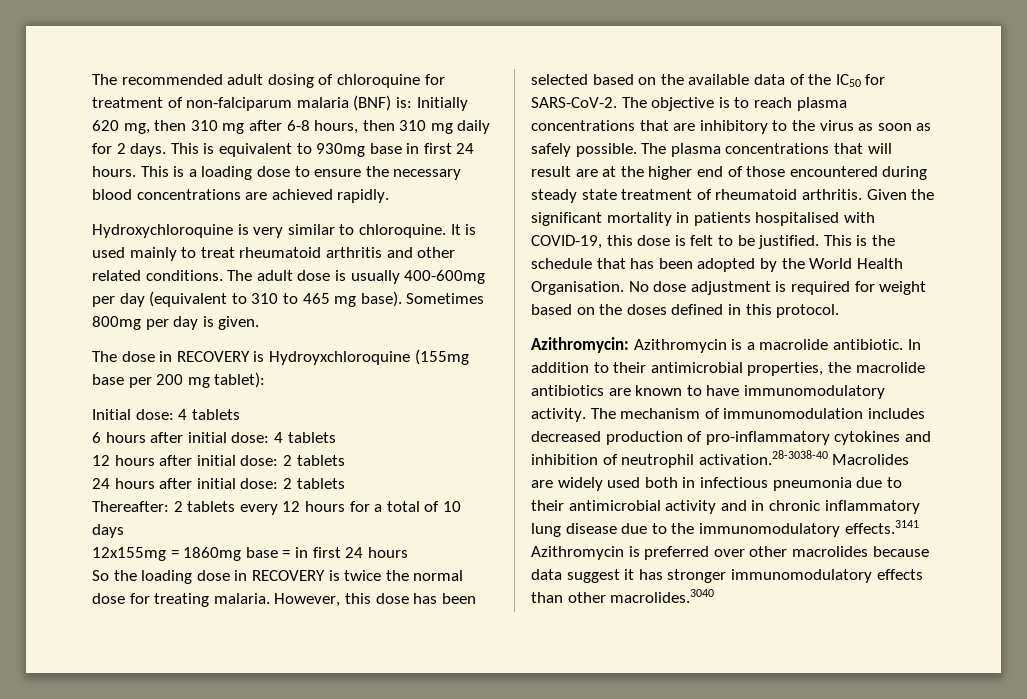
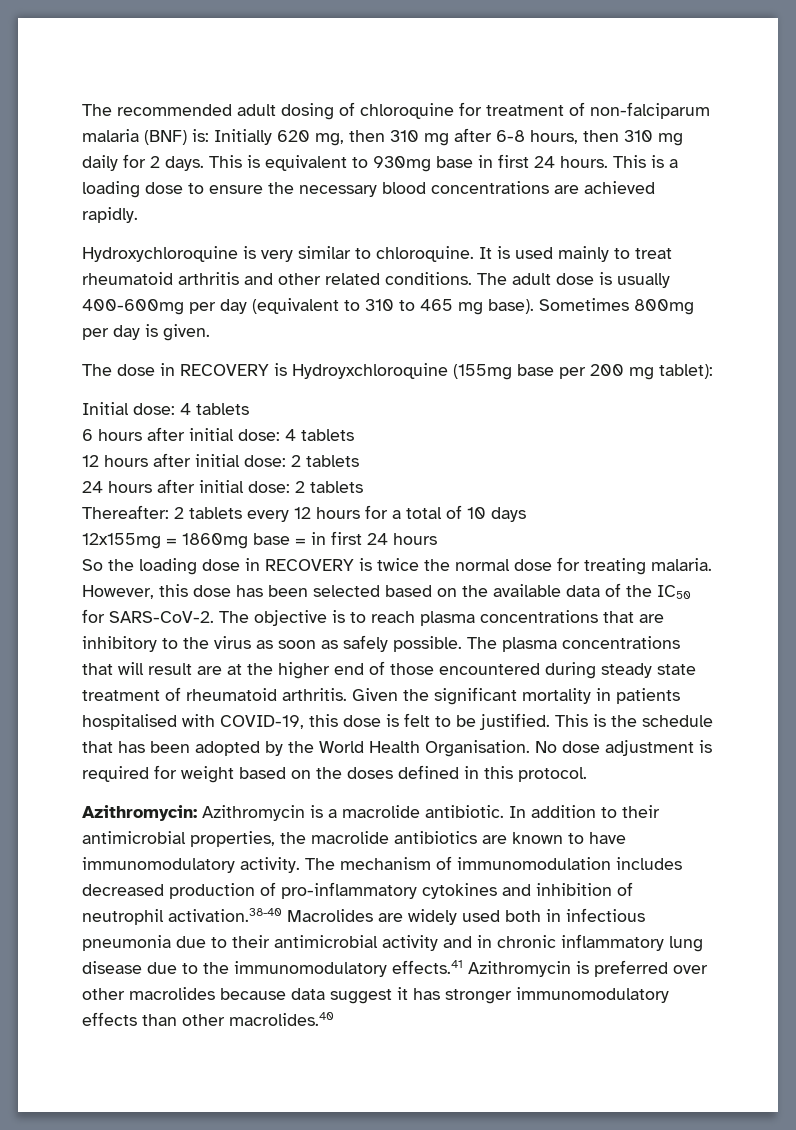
- The mechanism of immunomodulation includes decreased production of pro-inflammatory cytokines and inhibition of neutrophil activation.28-3038-40 Macrolides are widely used both in infectious pneumonia due to their antimicrobial activity and in chronic inflammatory lung disease due to the immunomodulatory effects.3141 Azithromycin is preferred over other macrolides because data suggest it has stronger immunomodulatory effects than other macrolides.3040
+ The mechanism of immunomodulation includes decreased production of pro-inflammatory cytokines and inhibition of neutrophil activation.38-40 Macrolides are widely used both in infectious pneumonia due to their antimicrobial activity and in chronic inflammatory lung disease due to the immunomodulatory effects.41 Azithromycin is preferred over other macrolides because data suggest it has stronger immunomodulatory effects than other macrolides.40

